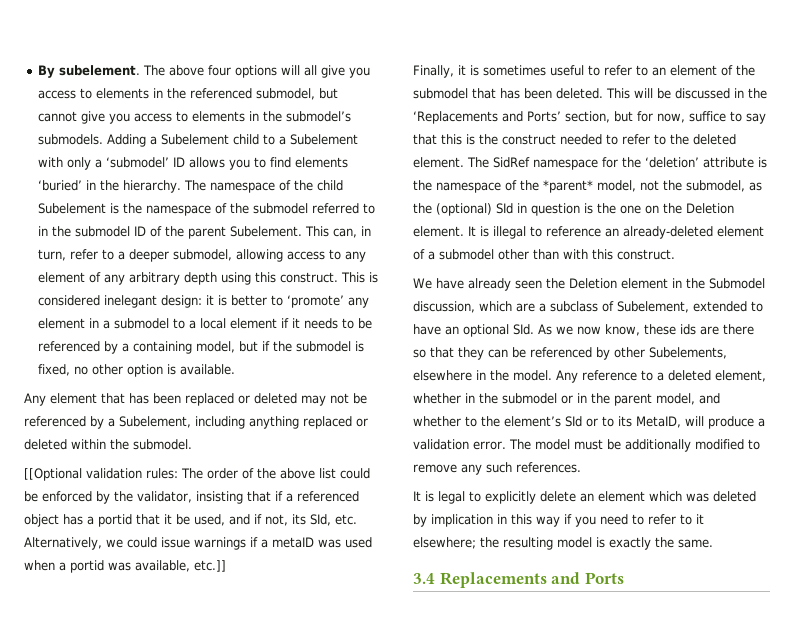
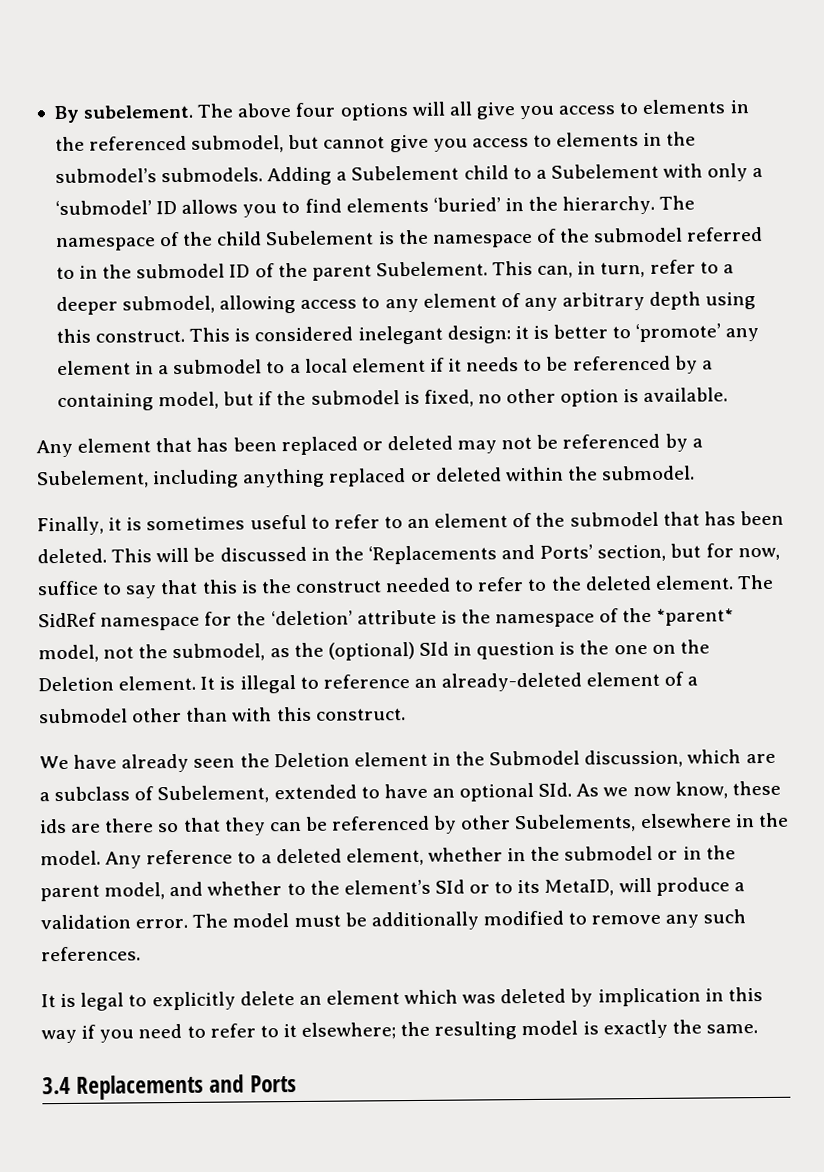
- [[Optional validation rules: The order of the above list could be enforced by the validator, insisting that if a referenced object has a portid that it be used, and if not, its SId, etc. Alternatively, we could issue warnings if a metaID was used when a portid was available, etc.]]

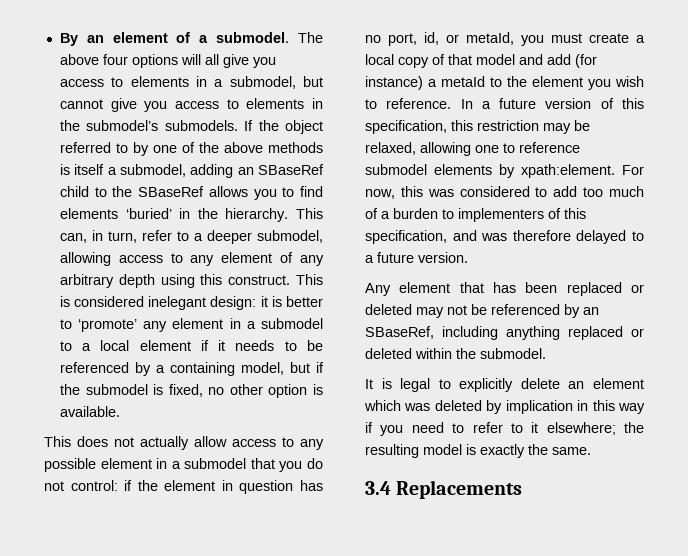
- By subelement.
+ By an element of a submodel.
- The above four options will all give you access to elements in the referenced submodel, but cannot give you access to elements in the submodel’s submodels.
+ The above four options will all give you access to elements in a submodel, but cannot give you access to elements in the submodel’s submodels.
- Adding a Subelement child to a Subelement with only a ‘submodel’ ID allows you to find elements ‘buried’ in the hierarchy.
+ If the object referred to by one of the above methods is itself a submodel, adding an SBaseRef child to the SBaseRef allows you to find elements ‘buried’ in the hierarchy.
- The namespace of the child Subelement is the namespace of the submodel referred to in the submodel ID of the parent Subelement.
+ This does not actually allow access to any possible element in a submodel that you do not control: if the element in question has no port, id, or metaId, you must create a local copy of that model and add (for instance) a metaId to the element you wish to reference. In a future version of this specification, this restriction may be relaxed, allowing one to reference submodel elements by xpath:element. For now, this was considered to add too much of a burden to implementers of this specification, and was therefore delayed to a future version.
- Any element that has been replaced or deleted may not be referenced by a Subelement, including anything replaced or deleted within the submodel.
+ Any element that has been replaced or deleted may not be referenced by an SBaseRef, including anything replaced or deleted within the submodel.
- Finally, it is sometimes useful to refer to an element of the submodel that has been deleted. This will be discussed in the ‘Replacements and Ports’ section, but for now, suffice to say that this is the construct needed to refer to the deleted element. The SidRef namespace for the ‘deletion’ attribute is the namespace of the *parent* model, not the submodel, as the (optional) SId in question is the one on the Deletion element. It is illegal to reference an already-deleted element of a submodel other than with this construct.
- We have already seen the Deletion element in the Submodel discussion, which are a subclass of Subelement, extended to have an optional SId. As we now know, these ids are there so that they can be referenced by other Subelements, elsewhere in the model. Any reference to a deleted element, whether in the submodel or in the parent model, and whether to the element’s SId or to its MetaID, will produce a validation error. The model must be additionally modified to remove any such references.
- 3.4 Replacements and Ports
+ 3.4 Replacements

